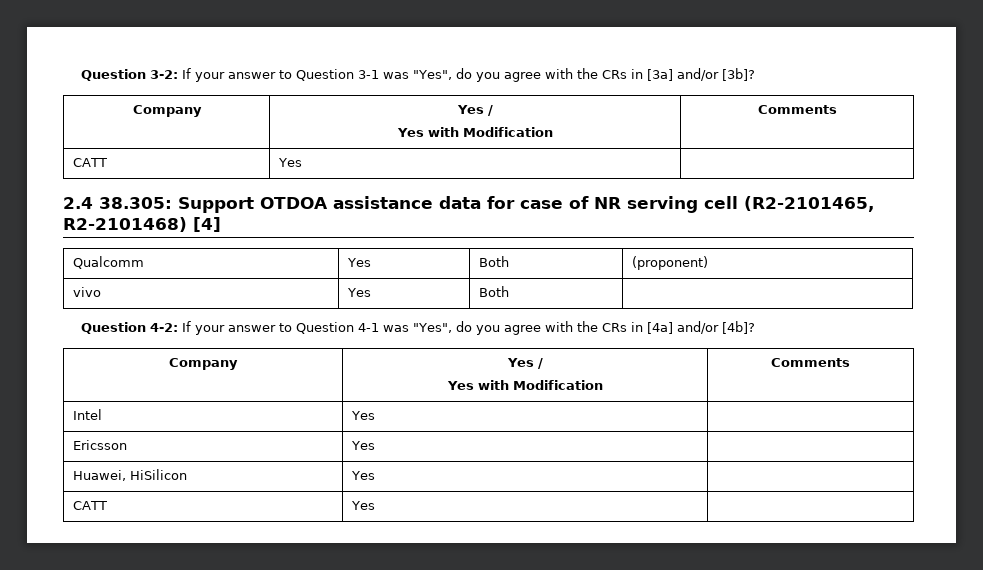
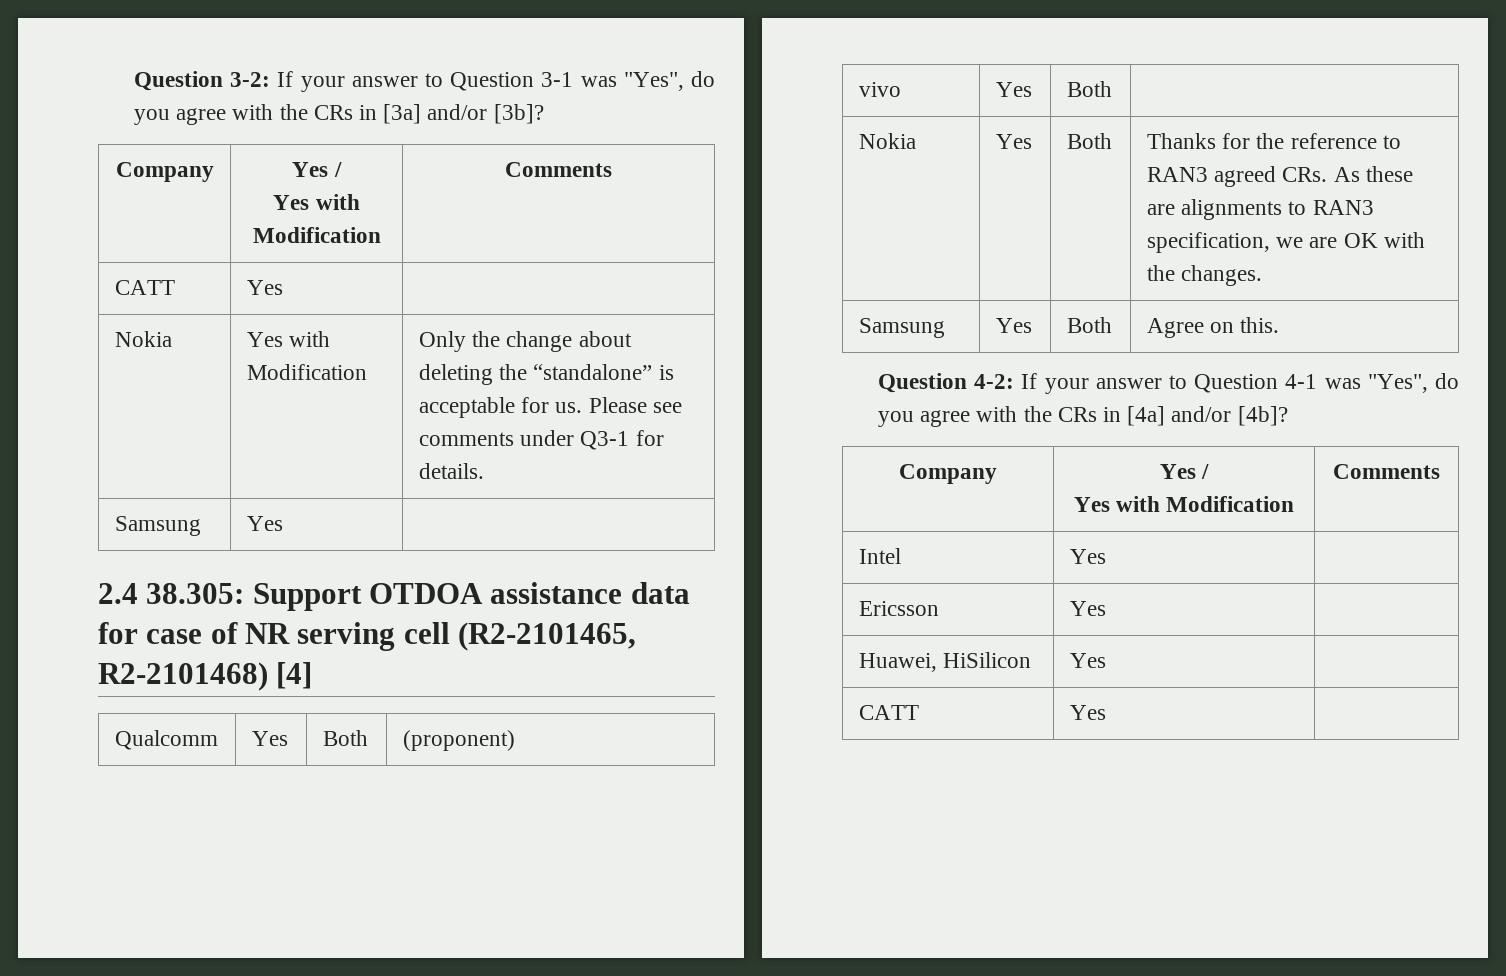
+ Nokia | Yes with Modification | Only the change about deleting the “standalone” is acceptable for us. Please see comments under Q3-1 for details.
+ Samsung | Yes |
+ Nokia | Yes | Both | Thanks for the reference to RAN3 agreed CRs. As these are alignments to RAN3 specification, we are OK with the changes.
+ Samsung | Yes | Both | Agree on this.

